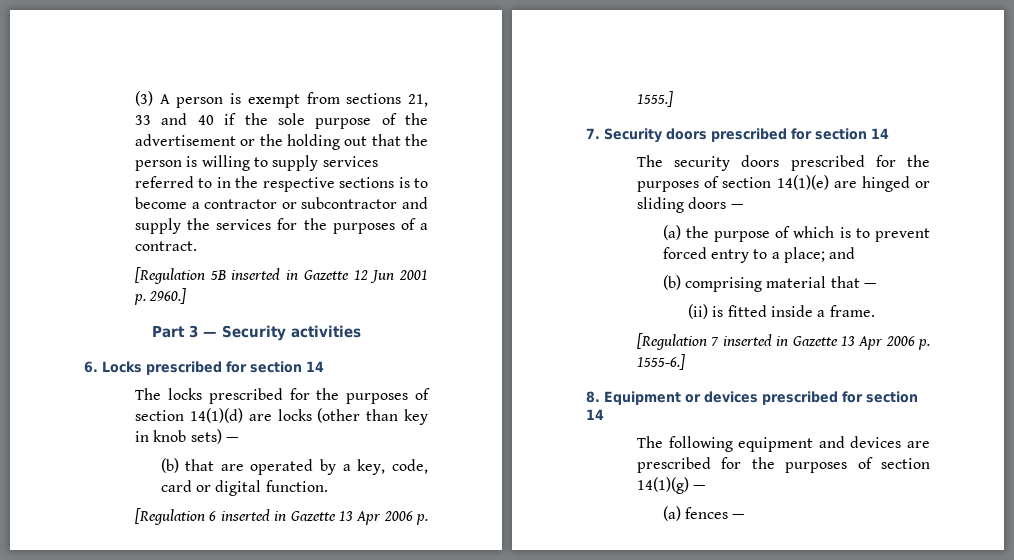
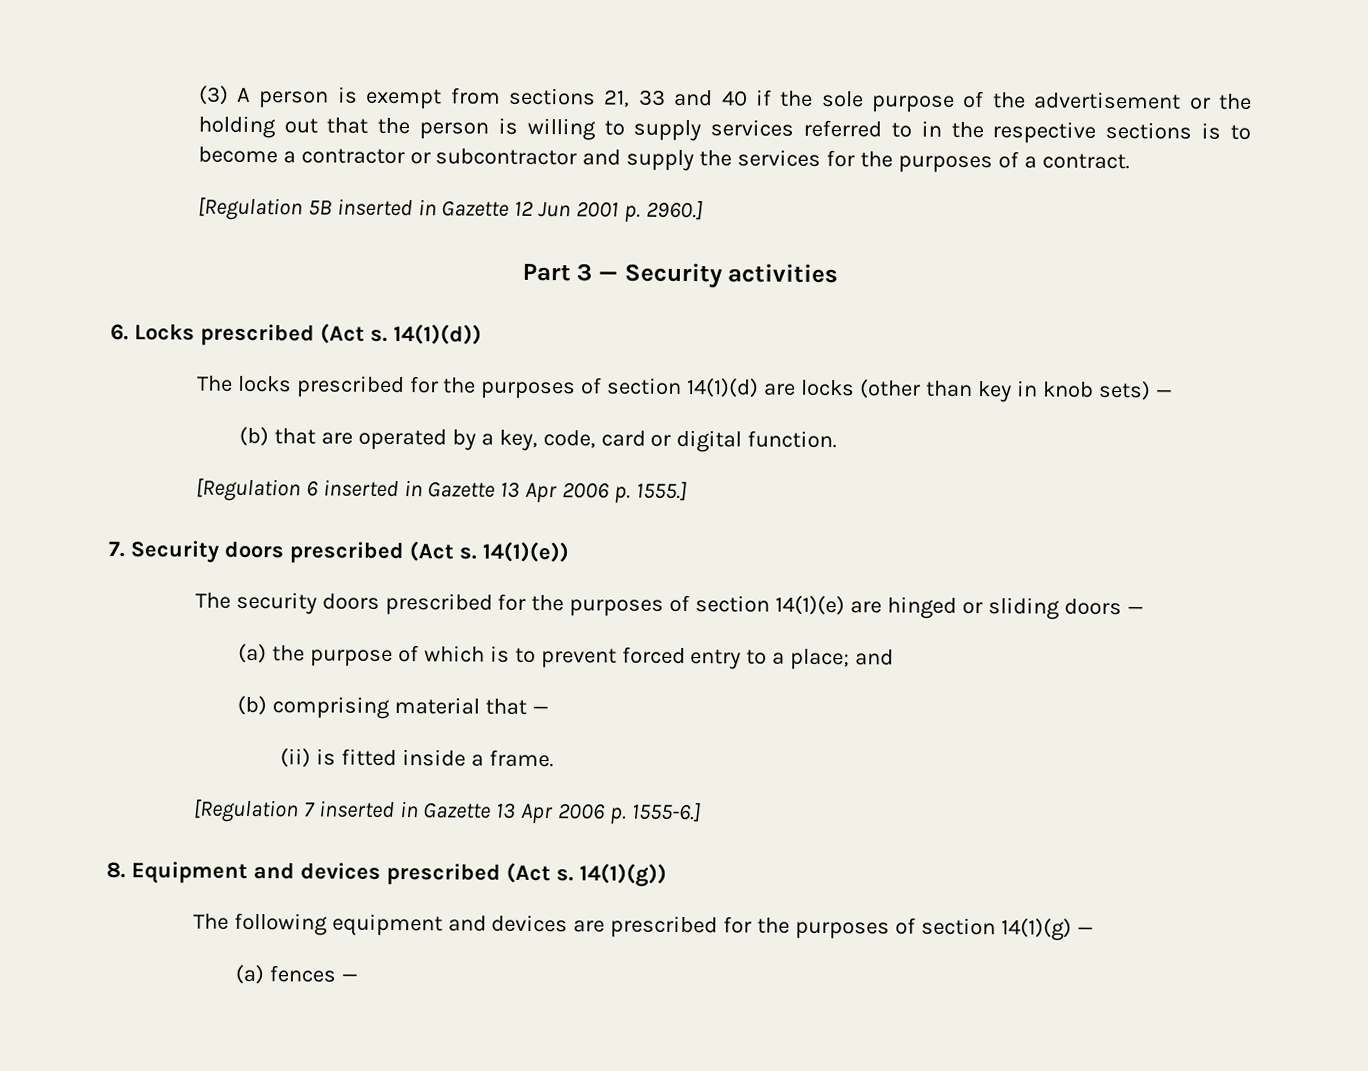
- 6. Locks prescribed for section 14
+ 6. Locks prescribed (Act s. 14(1)(d))
- 7. Security doors prescribed for section 14
+ 7. Security doors prescribed (Act s. 14(1)(e))
- 8. Equipment or devices prescribed for section 14
+ 8. Equipment and devices prescribed (Act s. 14(1)(g))

